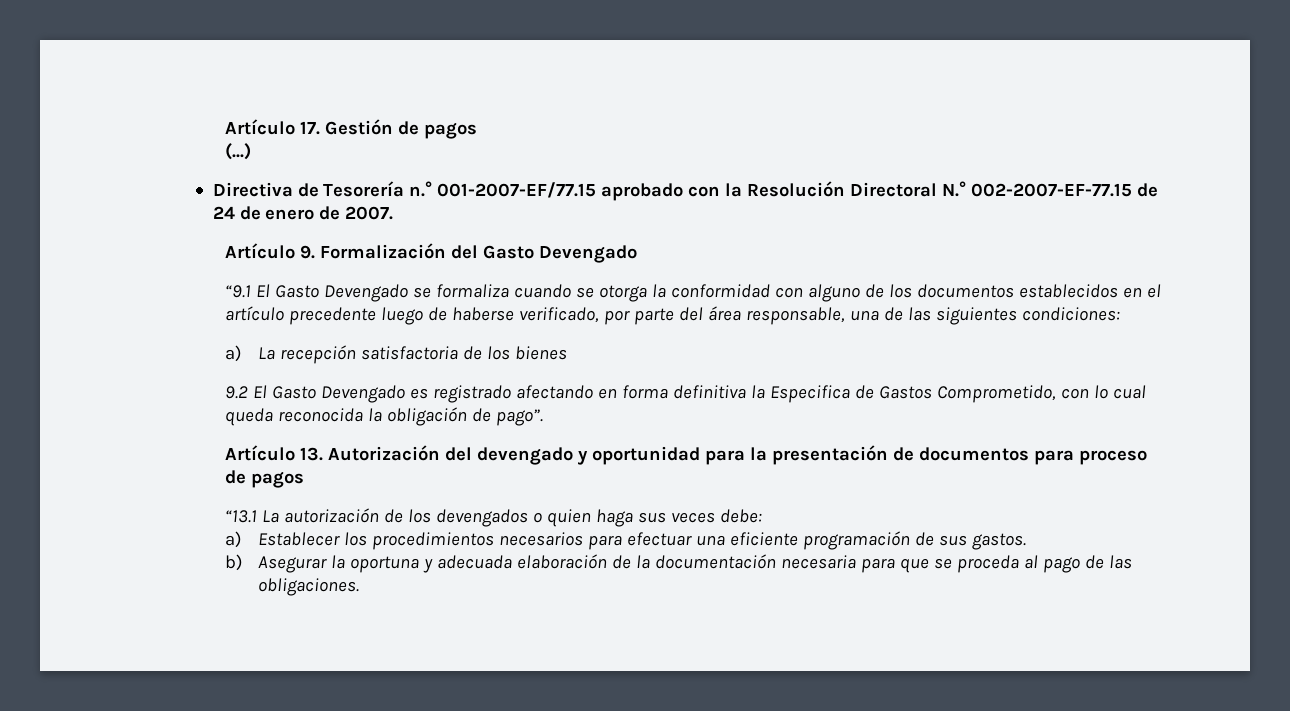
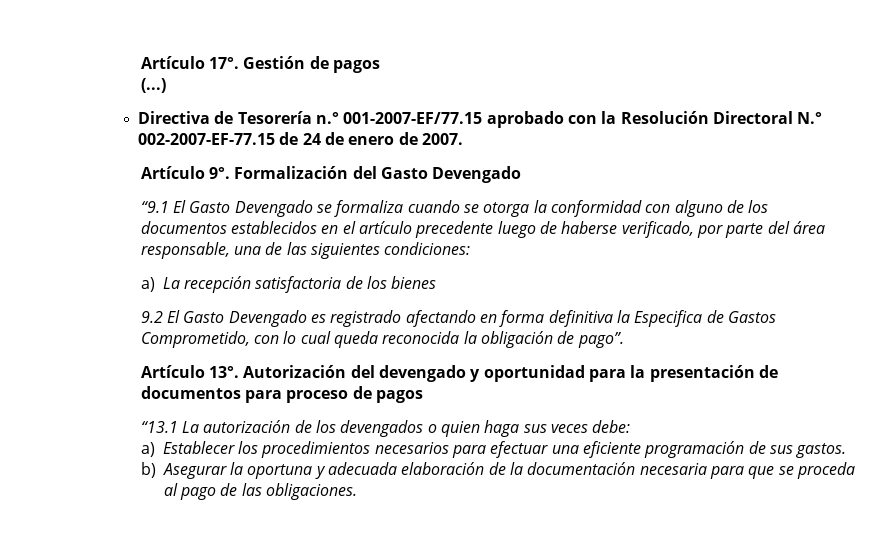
- Artículo 17. Gestión de pagos
+ Artículo 17°. Gestión de pagos
- Artículo 9. Formalización del Gasto Devengado
+ Artículo 9°. Formalización del Gasto Devengado
- Artículo 13. Autorización del devengado y oportunidad para la presentación de documentos para proceso de pagos
+ Artículo 13°. Autorización del devengado y oportunidad para la presentación de documentos para proceso de pagos

